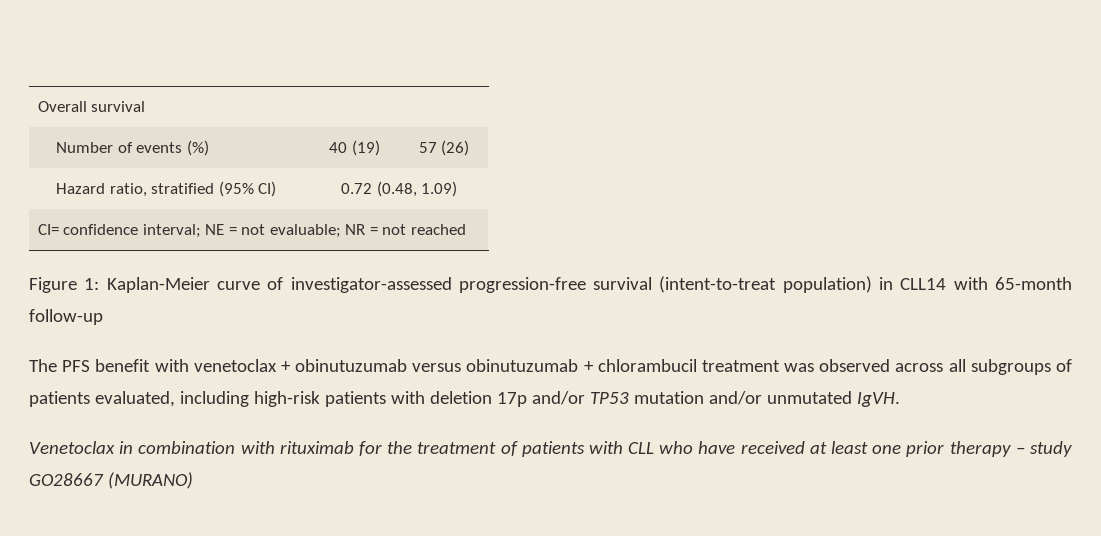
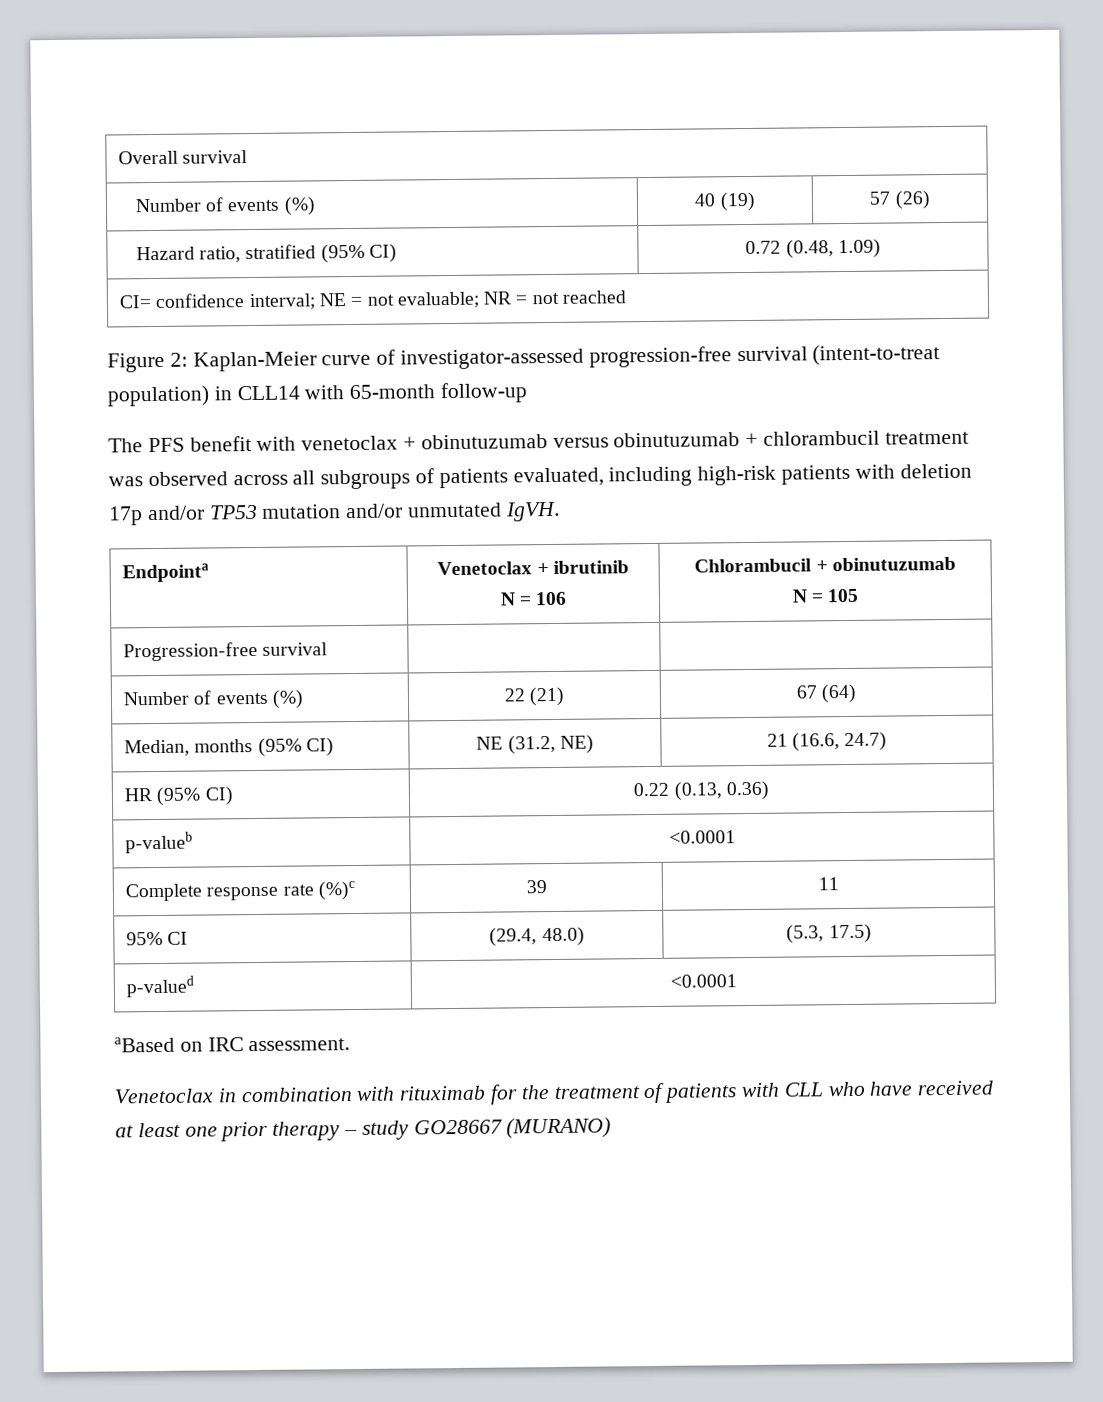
- Figure 1: Kaplan-Meier curve of investigator-assessed progression-free survival (intent-to-treat population) in CLL14 with 65-month follow-up
+ Figure 2: Kaplan-Meier curve of investigator-assessed progression-free survival (intent-to-treat population) in CLL14 with 65-month follow-up
+ Endpointa | Venetoclax + ibrutinib
+ N = 106 | Chlorambucil + obinutuzumab
+ N = 105
+ Progression-free survival | |
+ Number of events (%) | 22 (21) | 67 (64)
+ Median, months (95% CI) | NE (31.2, NE) | 21 (16.6, 24.7)
+ HR (95% CI) | 0.22 (0.13, 0.36)
+ p-valueb | <0.0001
+ Complete response rate (%)c | 39 | 11
+ 95% CI | (29.4, 48.0) | (5.3, 17.5)
+ p-valued | <0.0001
+ aBased on IRC assessment.

